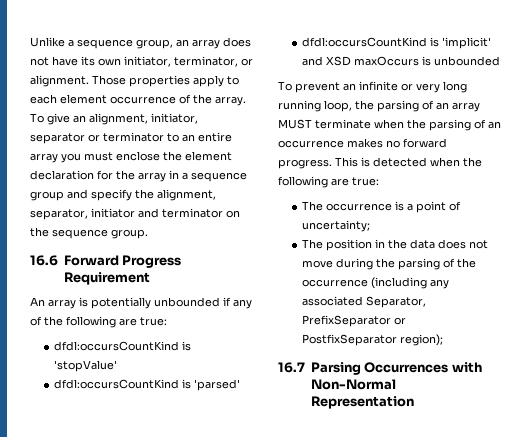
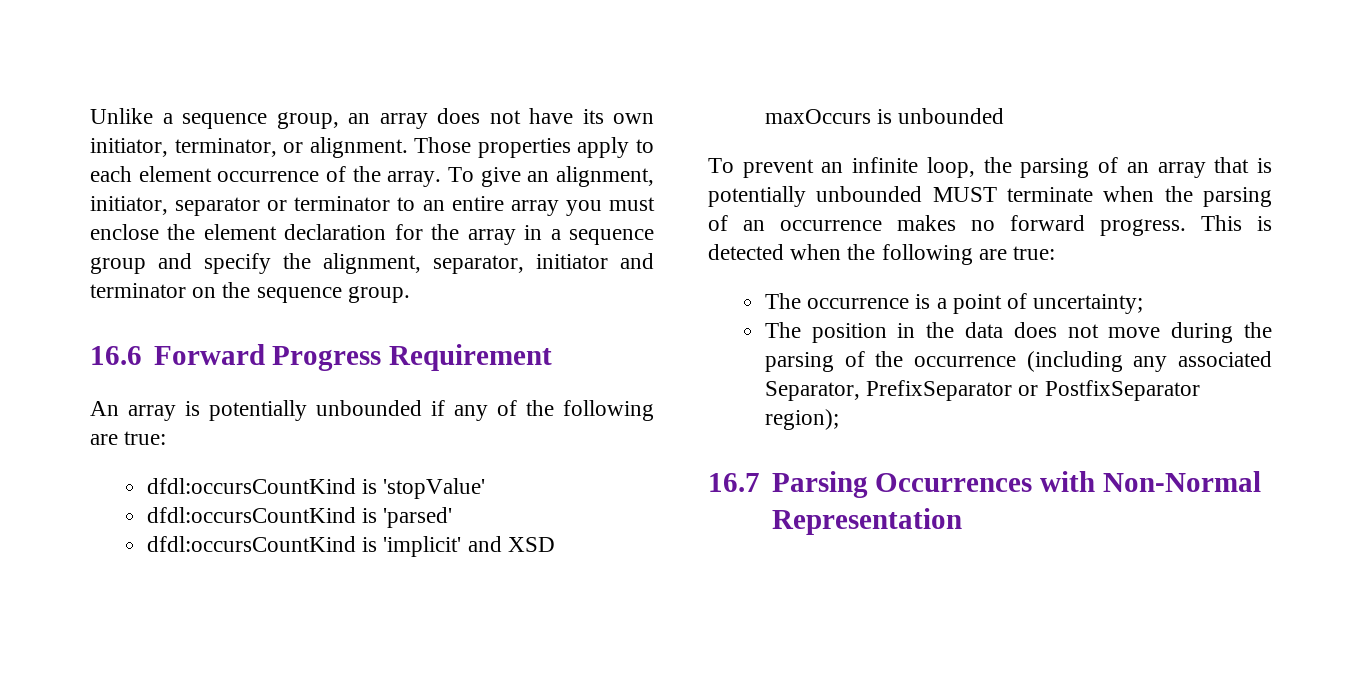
- To prevent an infinite or very long running loop, the parsing of an array MUST terminate when the parsing of an occurrence makes no forward progress.
+ To prevent an infinite loop, the parsing of an array that is potentially unbounded MUST terminate when the parsing of an occurrence makes no forward progress.

